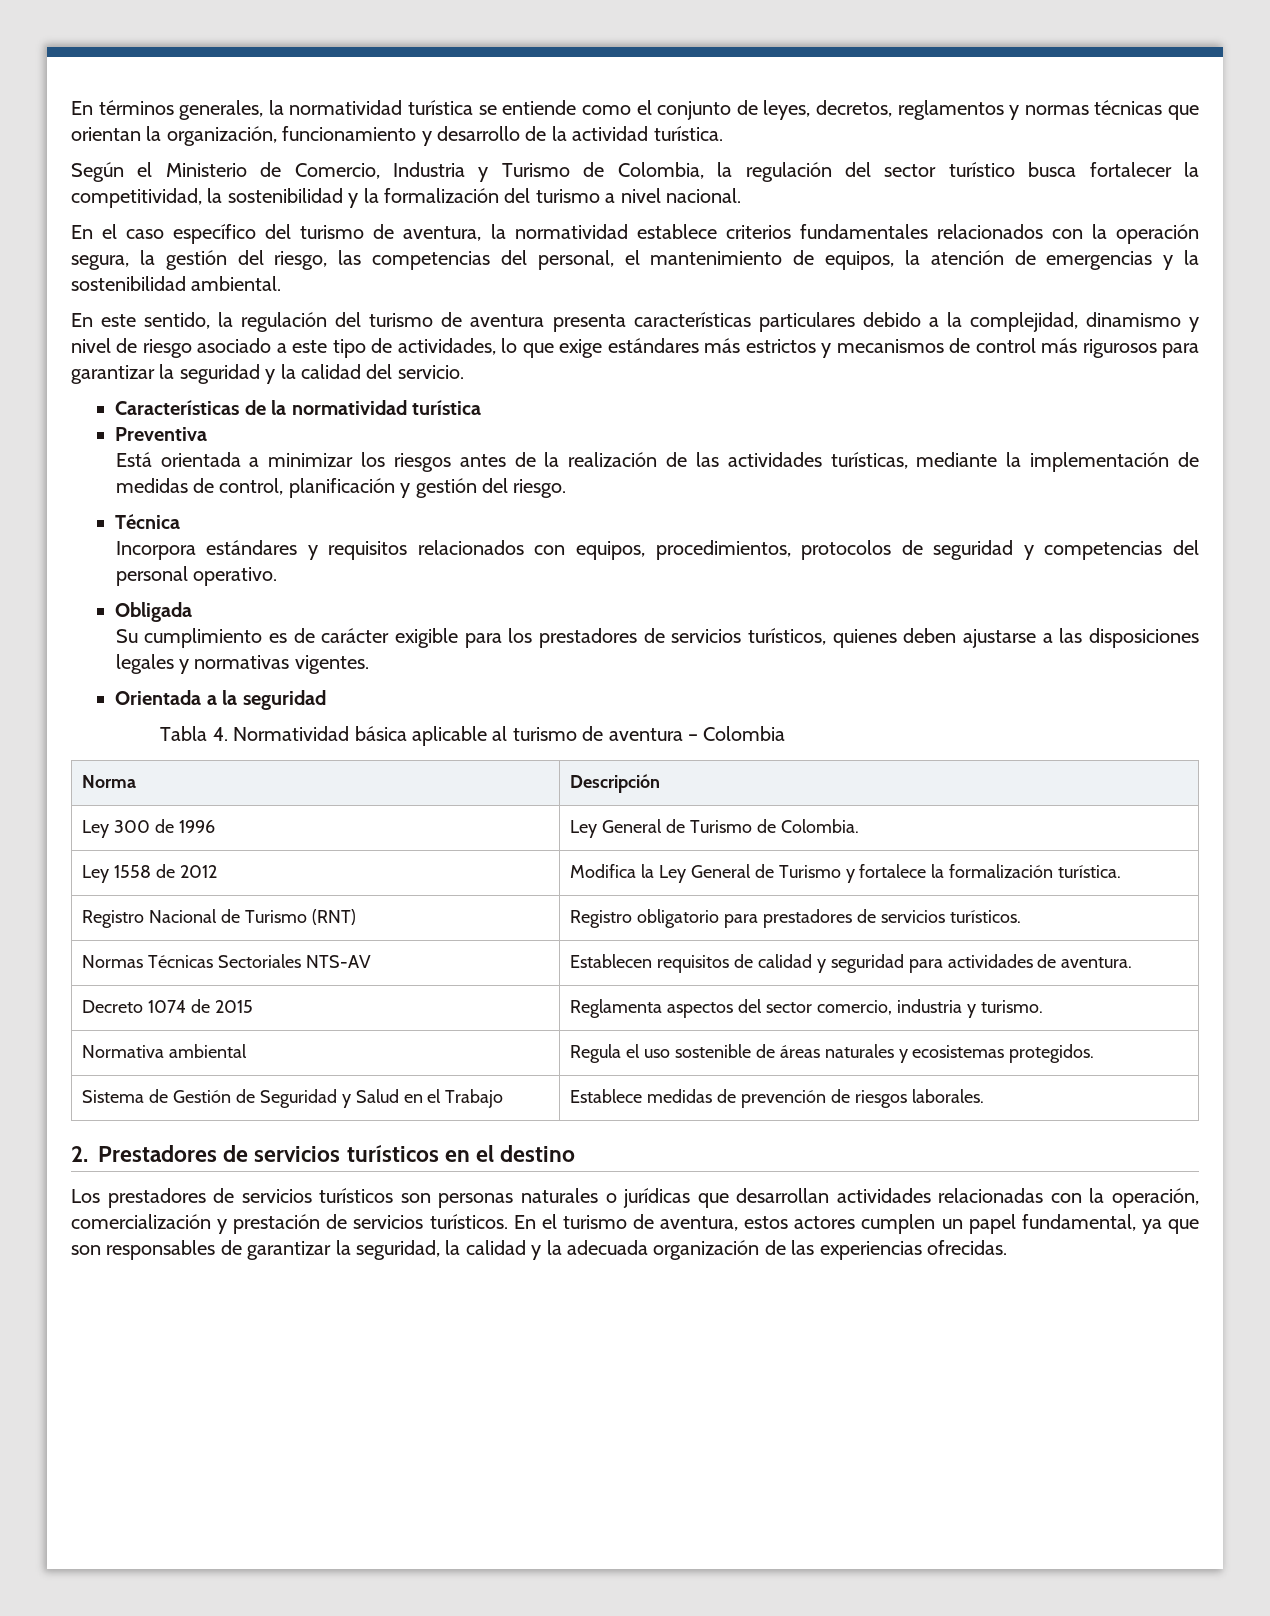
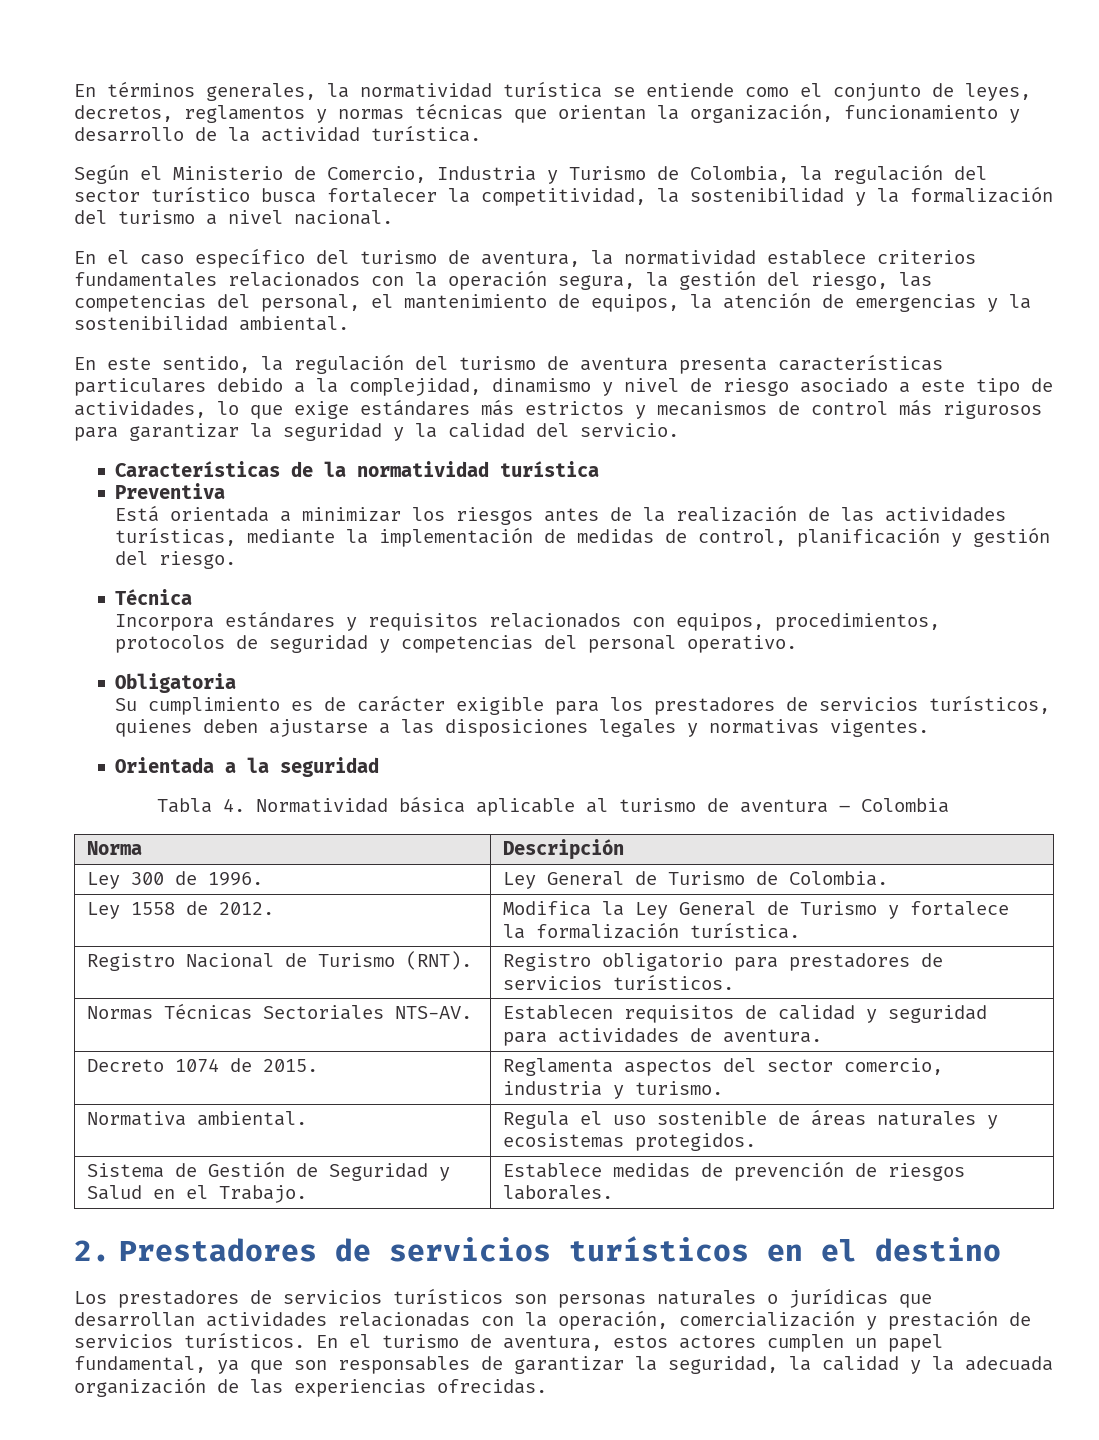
- Obligada
+ Obligatoria
- Ley 300 de 1996 | Ley General de Turismo de Colombia.
+ Ley 300 de 1996. | Ley General de Turismo de Colombia.
- Ley 1558 de 2012 | Modifica la Ley General de Turismo y fortalece la formalización turística.
+ Ley 1558 de 2012. | Modifica la Ley General de Turismo y fortalece la formalización turística.
- Registro Nacional de Turismo (RNT) | Registro obligatorio para prestadores de servicios turísticos.
+ Registro Nacional de Turismo (RNT). | Registro obligatorio para prestadores de servicios turísticos.
- Normas Técnicas Sectoriales NTS-AV | Establecen requisitos de calidad y seguridad para actividades de aventura.
+ Normas Técnicas Sectoriales NTS-AV. | Establecen requisitos de calidad y seguridad para actividades de aventura.
- Decreto 1074 de 2015 | Reglamenta aspectos del sector comercio, industria y turismo.
+ Decreto 1074 de 2015. | Reglamenta aspectos del sector comercio, industria y turismo.
- Normativa ambiental | Regula el uso sostenible de áreas naturales y ecosistemas protegidos.
+ Normativa ambiental. | Regula el uso sostenible de áreas naturales y ecosistemas protegidos.
- Sistema de Gestión de Seguridad y Salud en el Trabajo | Establece medidas de prevención de riesgos laborales.
+ Sistema de Gestión de Seguridad y Salud en el Trabajo. | Establece medidas de prevención de riesgos laborales.

